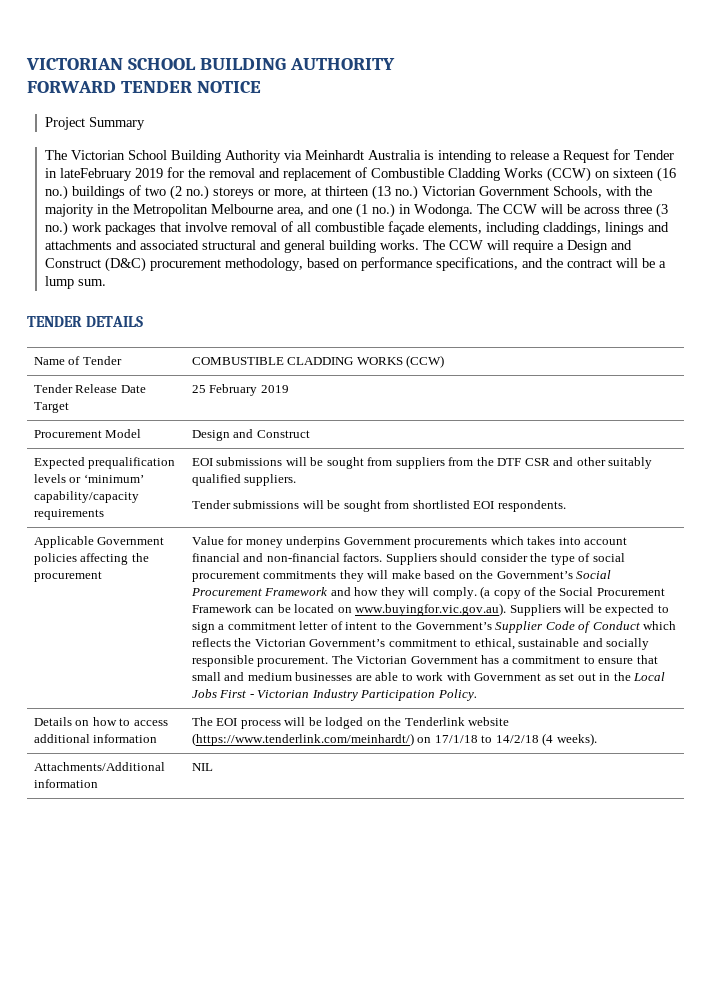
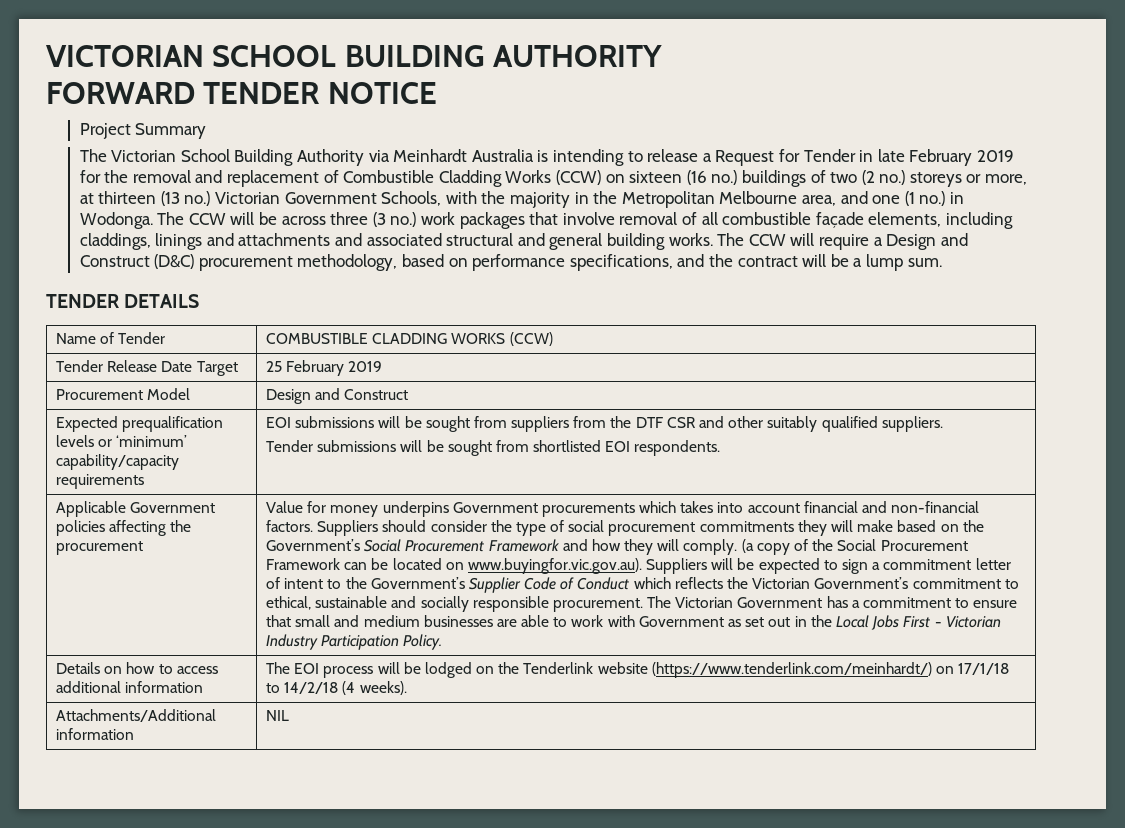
- The Victorian School Building Authority via Meinhardt Australia is intending to release a Request for Tender in lateFebruary 2019 for the removal and replacement of Combustible Cladding Works (CCW) on sixteen (16 no.) buildings of two (2 no.) storeys or more, at thirteen (13 no.) Victorian Government Schools, with the majority in the Metropolitan Melbourne area, and one (1 no.) in Wodonga.
+ The Victorian School Building Authority via Meinhardt Australia is intending to release a Request for Tender in late February 2019 for the removal and replacement of Combustible Cladding Works (CCW) on sixteen (16 no.) buildings of two (2 no.) storeys or more, at thirteen (13 no.) Victorian Government Schools, with the majority in the Metropolitan Melbourne area, and one (1 no.) in Wodonga.

